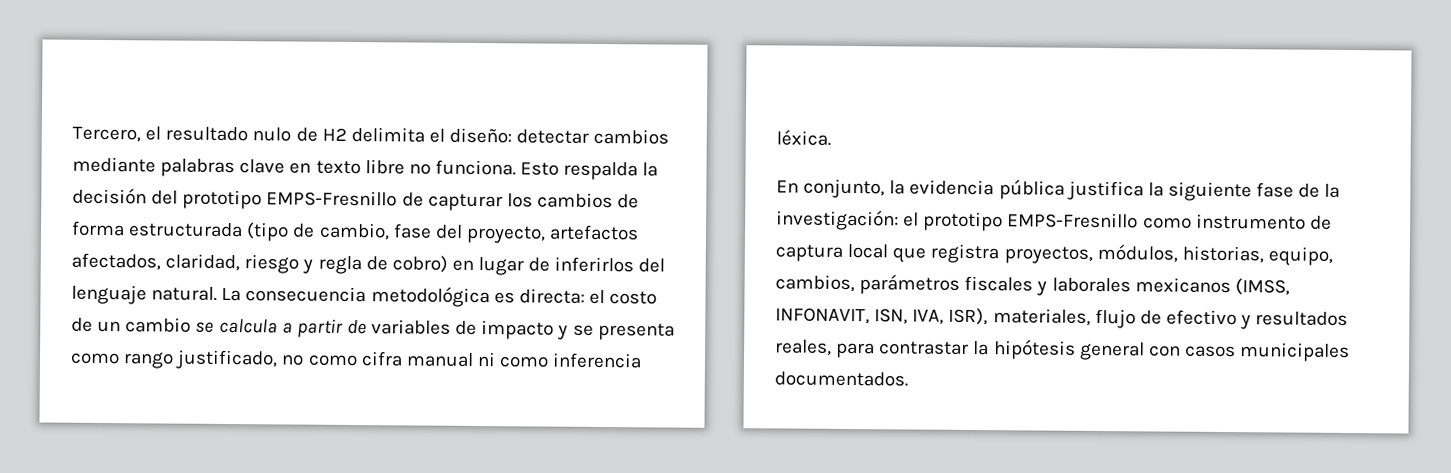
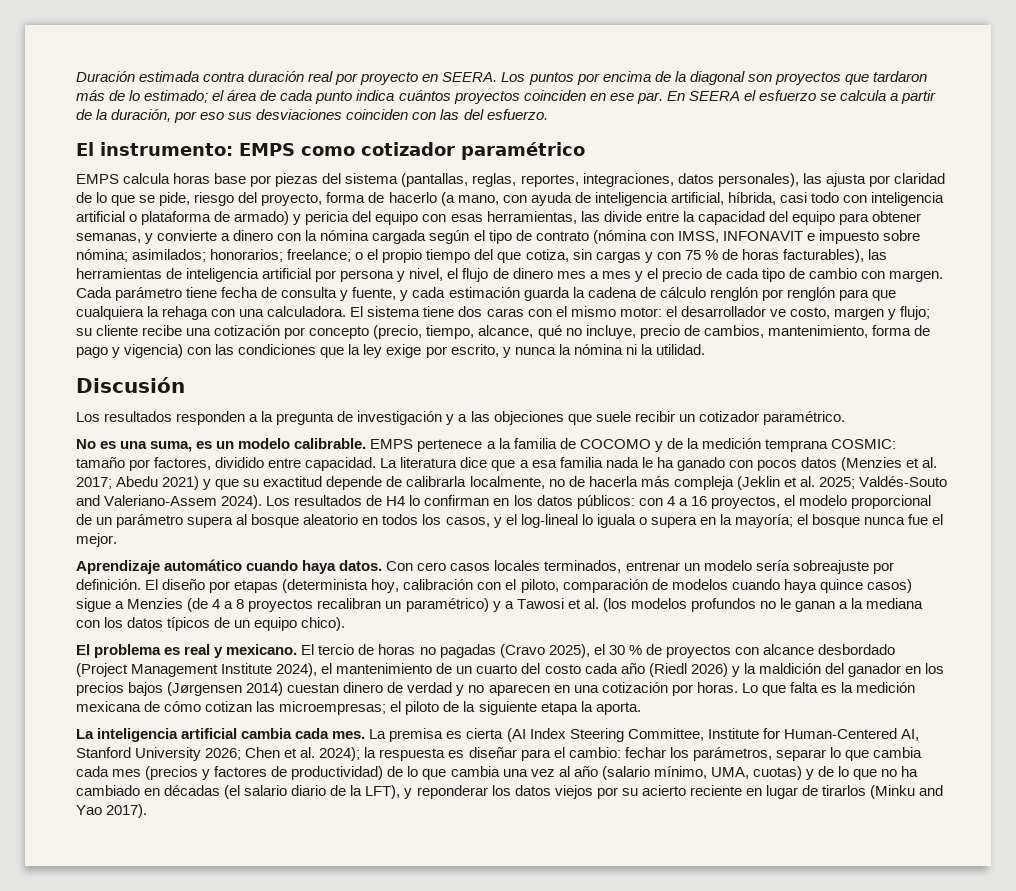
- Tercero, el resultado nulo de H2 delimita el diseño: detectar cambios mediante palabras clave en texto libre no funciona. Esto respalda la decisión del prototipo EMPS-Fresnillo de capturar los cambios de forma estructurada (tipo de cambio, fase del proyecto, artefactos afectados, claridad, riesgo y regla de cobro) en lugar de inferirlos del lenguaje natural. La consecuencia metodológica es directa: el costo de un cambio se calcula a partir de variables de impacto y se presenta como rango justificado, no como cifra manual ni como inferencia léxica.
- En conjunto, la evidencia pública justifica la siguiente fase de la investigación: el prototipo EMPS-Fresnillo como instrumento de captura local que registra proyectos, módulos, historias, equipo, cambios, parámetros fiscales y laborales mexicanos (IMSS, INFONAVIT, ISN, IVA, ISR), materiales, flujo de efectivo y resultados reales, para contrastar la hipótesis general con casos municipales documentados.
+ Duración estimada contra duración real por proyecto en SEERA. Los puntos por encima de la diagonal son proyectos que tardaron más de lo estimado; el área de cada punto indica cuántos proyectos coinciden en ese par. En SEERA el esfuerzo se calcula a partir de la duración, por eso sus desviaciones coinciden con las del esfuerzo.
+ El instrumento: EMPS como cotizador paramétrico
+ EMPS calcula horas base por piezas del sistema (pantallas, reglas, reportes, integraciones, datos personales), las ajusta por claridad de lo que se pide, riesgo del proyecto, forma de hacerlo (a mano, con ayuda de inteligencia artificial, híbrida, casi todo con inteligencia artificial o plataforma de armado) y pericia del equipo con esas herramientas, las divide entre la capacidad del equipo para obtener semanas, y convierte a dinero con la nómina cargada según el tipo de contrato (nómina con IMSS, INFONAVIT e impuesto sobre nómina; asimilados; honorarios; freelance; o el propio tiempo del que cotiza, sin cargas y con 75 % de horas facturables), las herramientas de inteligencia artificial por persona y nivel, el flujo de dinero mes a mes y el precio de cada tipo de cambio con margen. Cada parámetro tiene fecha de consulta y fuente, y cada estimación guarda la cadena de cálculo renglón por renglón para que cualquiera la rehaga con una calculadora. El sistema tiene dos caras con el mismo motor: el desarrollador ve costo, margen y flujo; su cliente recibe una cotización por concepto (precio, tiempo, alcance, qué no incluye, precio de cambios, mantenimiento, forma de pago y vigencia) con las condiciones que la ley exige por escrito, y nunca la nómina ni la utilidad.
+ Discusión
+ Los resultados responden a la pregunta de investigación y a las objeciones que suele recibir un cotizador paramétrico.
+ No es una suma, es un modelo calibrable. EMPS pertenece a la familia de COCOMO y de la medición temprana COSMIC: tamaño por factores, dividido entre capacidad. La literatura dice que a esa familia nada le ha ganado con pocos datos (Menzies et al. 2017; Abedu 2021) y que su exactitud depende de calibrarla localmente, no de hacerla más compleja (Jeklin et al. 2025; Valdés-Souto and Valeriano-Assem 2024). Los resultados de H4 lo confirman en los datos públicos: con 4 a 16 proyectos, el modelo proporcional de un parámetro supera al bosque aleatorio en todos los casos, y el log-lineal lo iguala o supera en la mayoría; el bosque nunca fue el mejor.
+ Aprendizaje automático cuando haya datos. Con cero casos locales terminados, entrenar un modelo sería sobreajuste por definición. El diseño por etapas (determinista hoy, calibración con el piloto, comparación de modelos cuando haya quince casos) sigue a Menzies (de 4 a 8 proyectos recalibran un paramétrico) y a Tawosi et al. (los modelos profundos no le ganan a la mediana con los datos típicos de un equipo chico).
+ El problema es real y mexicano. El tercio de horas no pagadas (Cravo 2025), el 30 % de proyectos con alcance desbordado (Project Management Institute 2024), el mantenimiento de un cuarto del costo cada año (Riedl 2026) y la maldición del ganador en los precios bajos (Jørgensen 2014) cuestan dinero de verdad y no aparecen en una cotización por horas. Lo que falta es la medición mexicana de cómo cotizan las microempresas; el piloto de la siguiente etapa la aporta.
+ La inteligencia artificial cambia cada mes. La premisa es cierta (AI Index Steering Committee, Institute for Human-Centered AI, Stanford University 2026; Chen et al. 2024); la respuesta es diseñar para el cambio: fechar los parámetros, separar lo que cambia cada mes (precios y factores de productividad) de lo que cambia una vez al año (salario mínimo, UMA, cuotas) y de lo que no ha cambiado en décadas (el salario diario de la LFT), y reponderar los datos viejos por su acierto reciente en lugar de tirarlos (Minku and Yao 2017).

